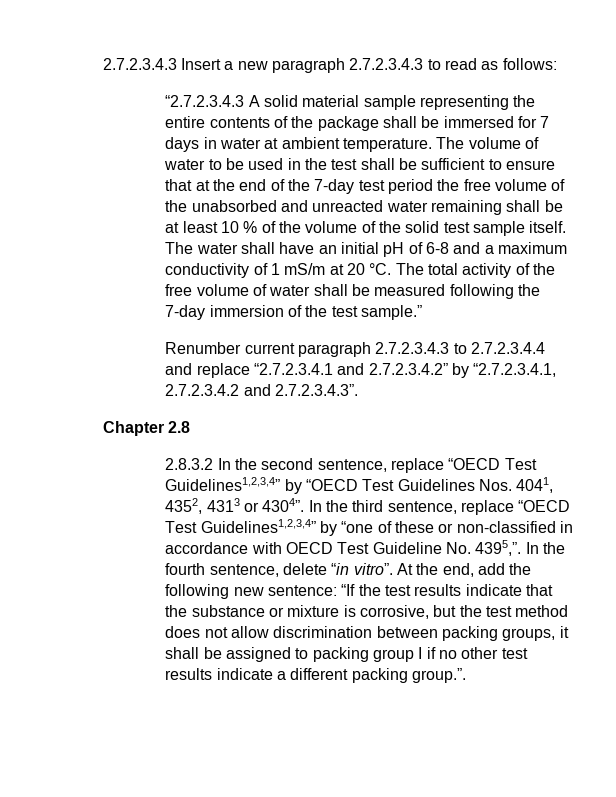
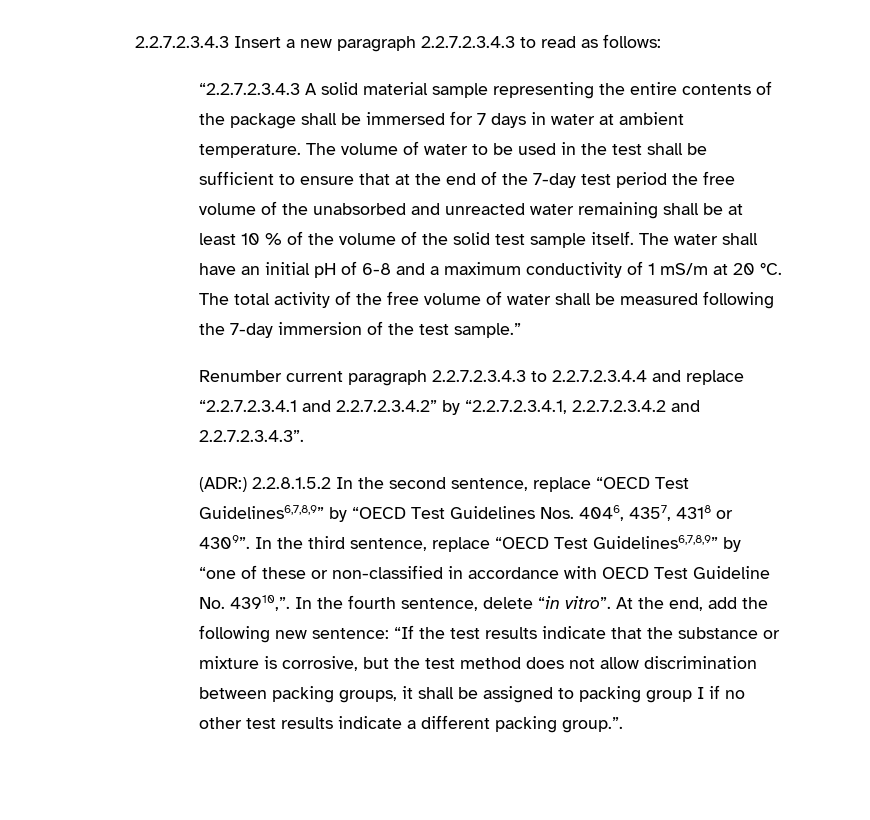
- 2.7.2.3.4.3 Insert a new paragraph 2.7.2.3.4.3 to read as follows:
+ 2.2.7.2.3.4.3 Insert a new paragraph 2.2.7.2.3.4.3 to read as follows:
- “2.7.2.3.4.3 A solid material sample representing the entire contents of the package shall be immersed for 7 days in water at ambient temperature.
+ “2.2.7.2.3.4.3 A solid material sample representing the entire contents of the package shall be immersed for 7 days in water at ambient temperature.
- Renumber current paragraph 2.7.2.3.4.3 to 2.7.2.3.4.4 and replace “2.7.2.3.4.1 and 2.7.2.3.4.2” by “2.7.2.3.4.1, 2.7.2.3.4.2 and 2.7.2.3.4.3”.
- Chapter 2.8
- 2.8.3.2 In the second sentence, replace “OECD Test Guidelines1,2,3,4” by “OECD Test Guidelines Nos. 4041, 4352, 4313 or 4304”.
+ Renumber current paragraph 2.2.7.2.3.4.3 to 2.2.7.2.3.4.4 and replace “2.2.7.2.3.4.1 and 2.2.7.2.3.4.2” by “2.2.7.2.3.4.1, 2.2.7.2.3.4.2 and 2.2.7.2.3.4.3”.
+ (ADR:) 2.2.8.1.5.2 In the second sentence, replace “OECD Test Guidelines6,7,8,9” by “OECD Test Guidelines Nos. 4046, 4357, 4318 or 4309”.
- In the third sentence, replace “OECD Test Guidelines1,2,3,4” by “one of these or non-classified in accordance with OECD Test Guideline No. 4395,”.
+ In the third sentence, replace “OECD Test Guidelines6,7,8,9” by “one of these or non-classified in accordance with OECD Test Guideline No. 43910,”.

